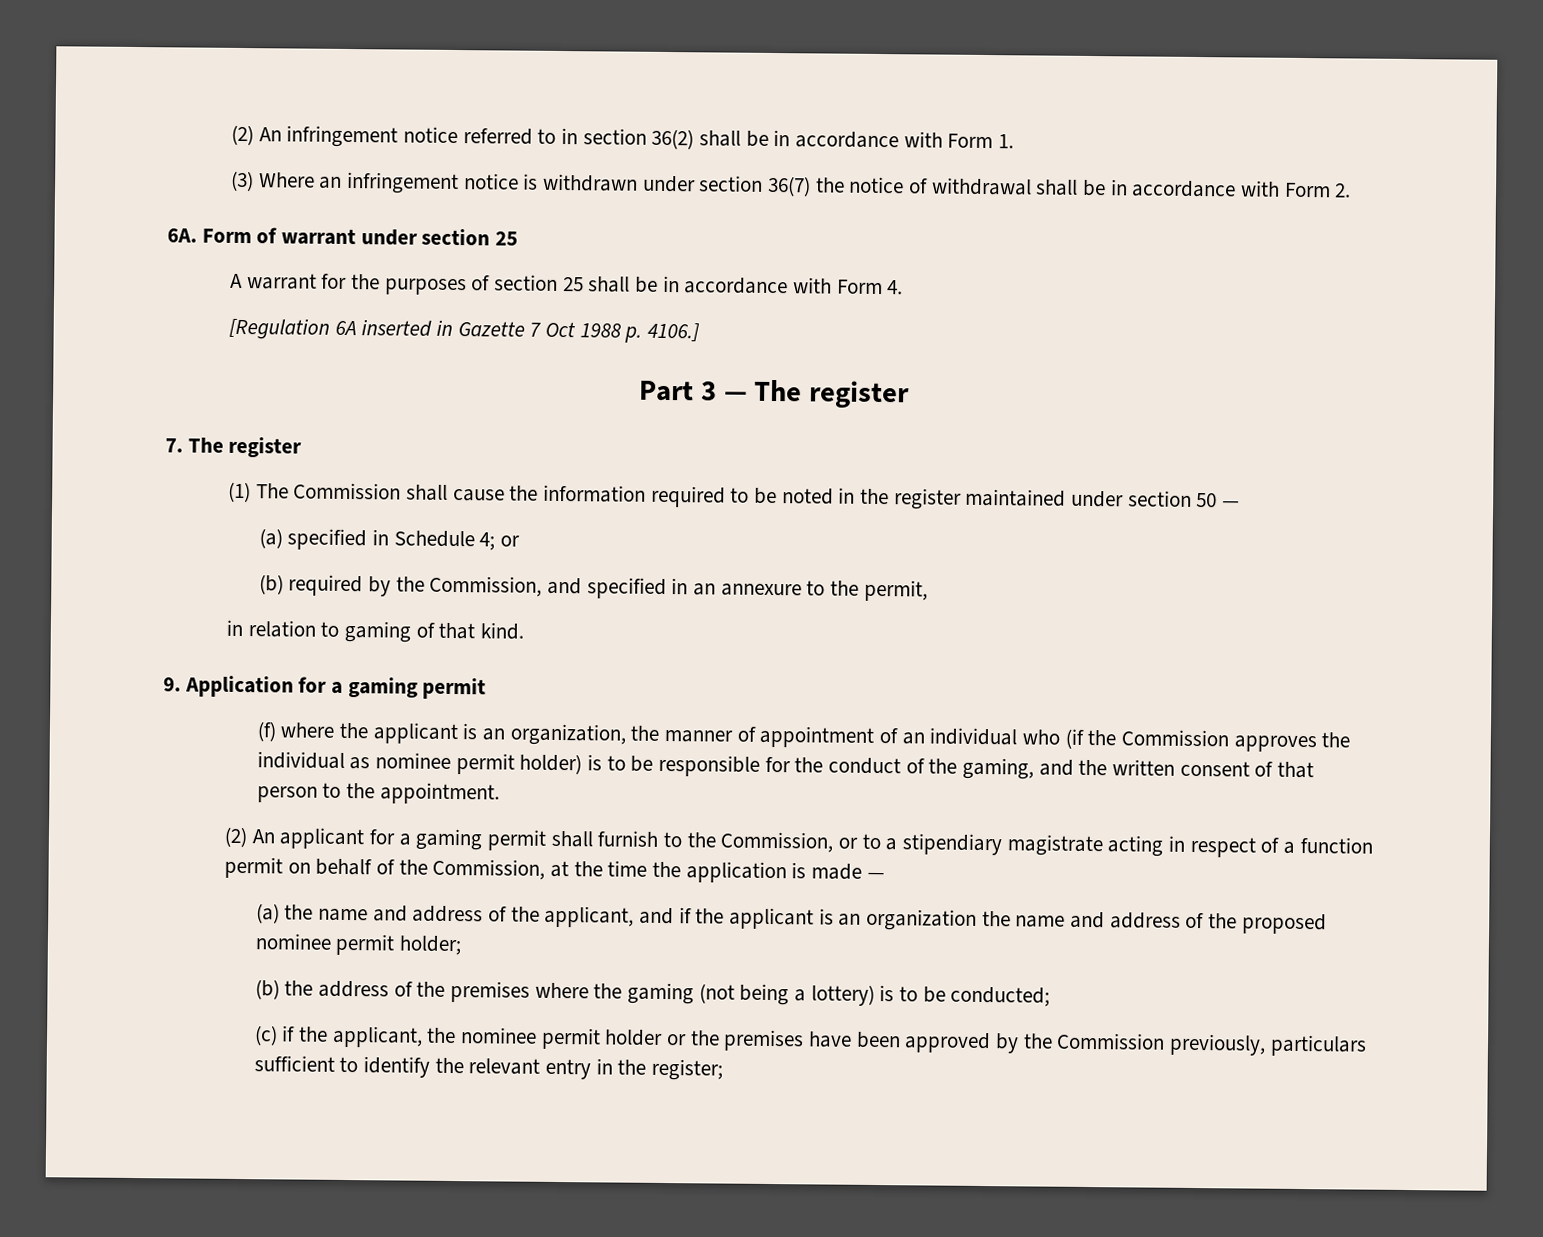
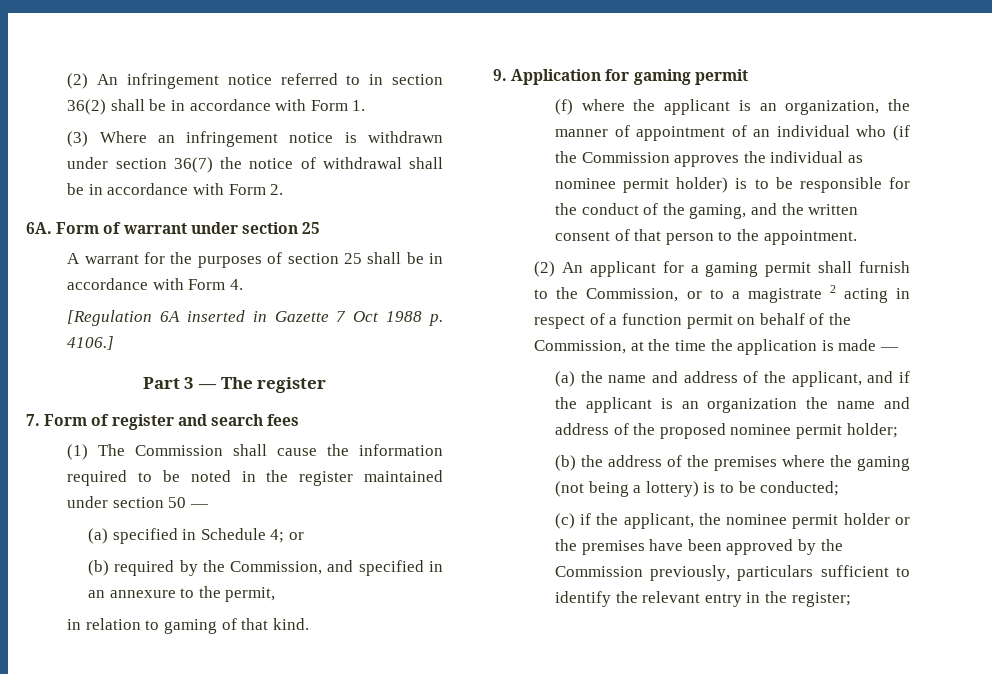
- 7. The register
+ 7. Form of register and search fees
- 9. Application for a gaming permit
+ 9. Application for gaming permit
- (2) An applicant for a gaming permit shall furnish to the Commission, or to a stipendiary magistrate acting in respect of a function permit on behalf of the Commission, at the time the application is made —
+ (2) An applicant for a gaming permit shall furnish to the Commission, or to a magistrate 2 acting in respect of a function permit on behalf of the Commission, at the time the application is made —

